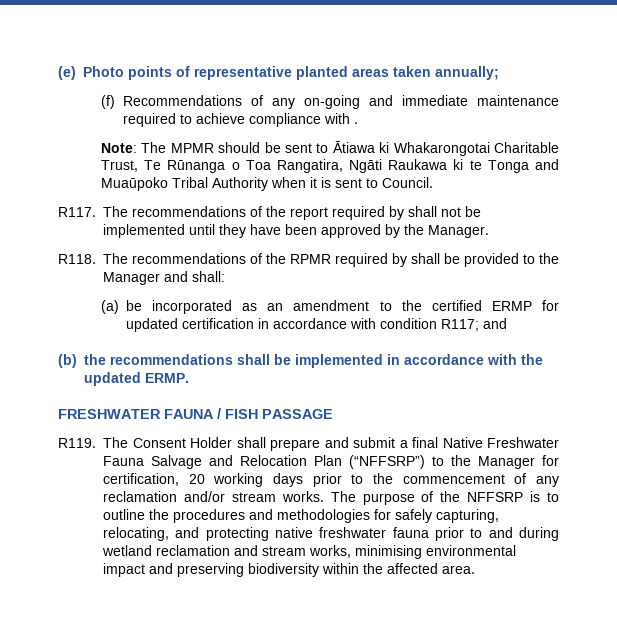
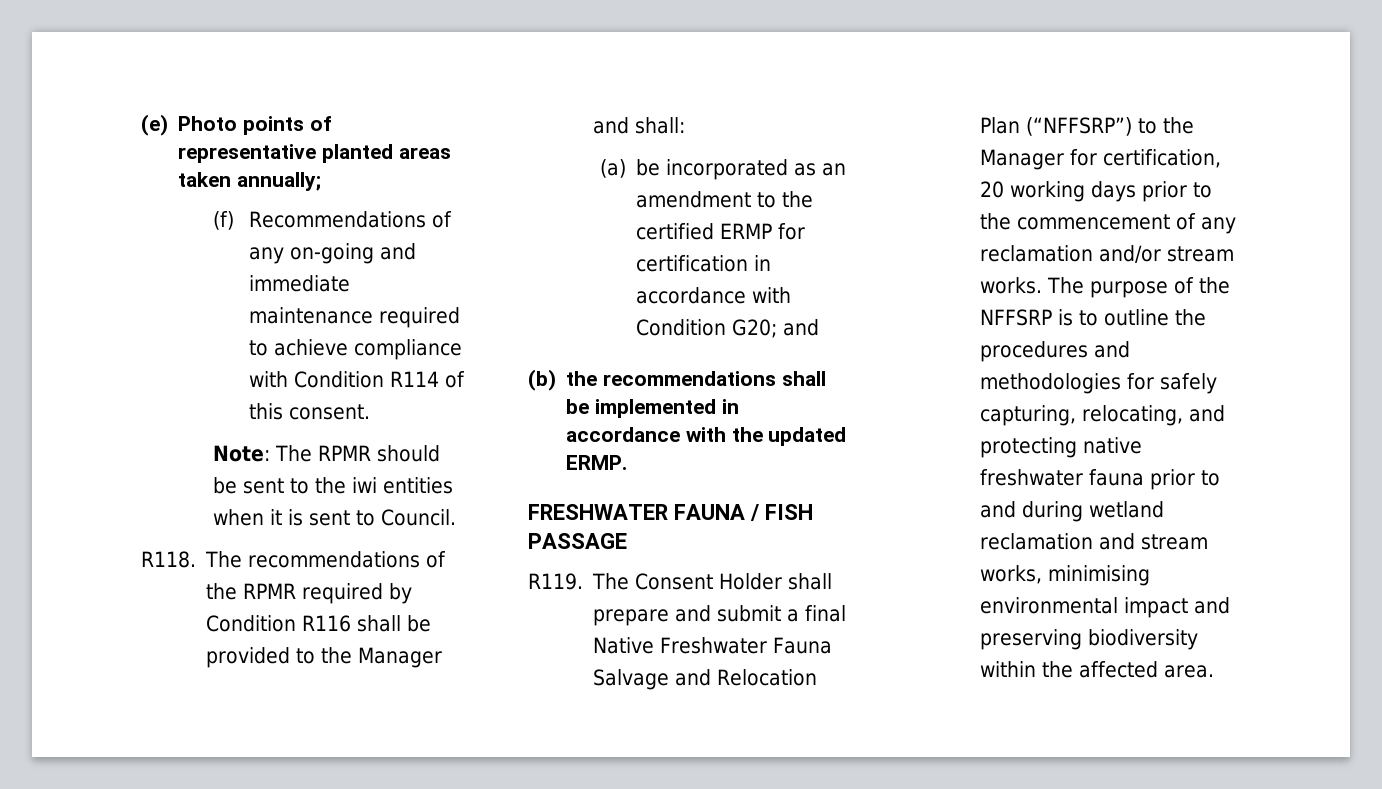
- (f) Recommendations of any on-going and immediate maintenance required to achieve compliance with .
+ (f) Recommendations of any on-going and immediate maintenance required to achieve compliance with Condition R114 of this consent.
- Note: The MPMR should be sent to Ātiawa ki Whakarongotai Charitable Trust, Te Rūnanga o Toa Rangatira, Ngāti Raukawa ki te Tonga and Muaūpoko Tribal Authority when it is sent to Council.
+ Note: The RPMR should be sent to the iwi entities when it is sent to Council.
- R117. The recommendations of the report required by shall not be implemented until they have been approved by the Manager.
- R118. The recommendations of the RPMR required by shall be provided to the Manager and shall:
+ R118. The recommendations of the RPMR required by Condition R116 shall be provided to the Manager and shall:
- (a) be incorporated as an amendment to the certified ERMP for updated certification in accordance with condition R117; and
+ (a) be incorporated as an amendment to the certified ERMP for certification in accordance with Condition G20; and

